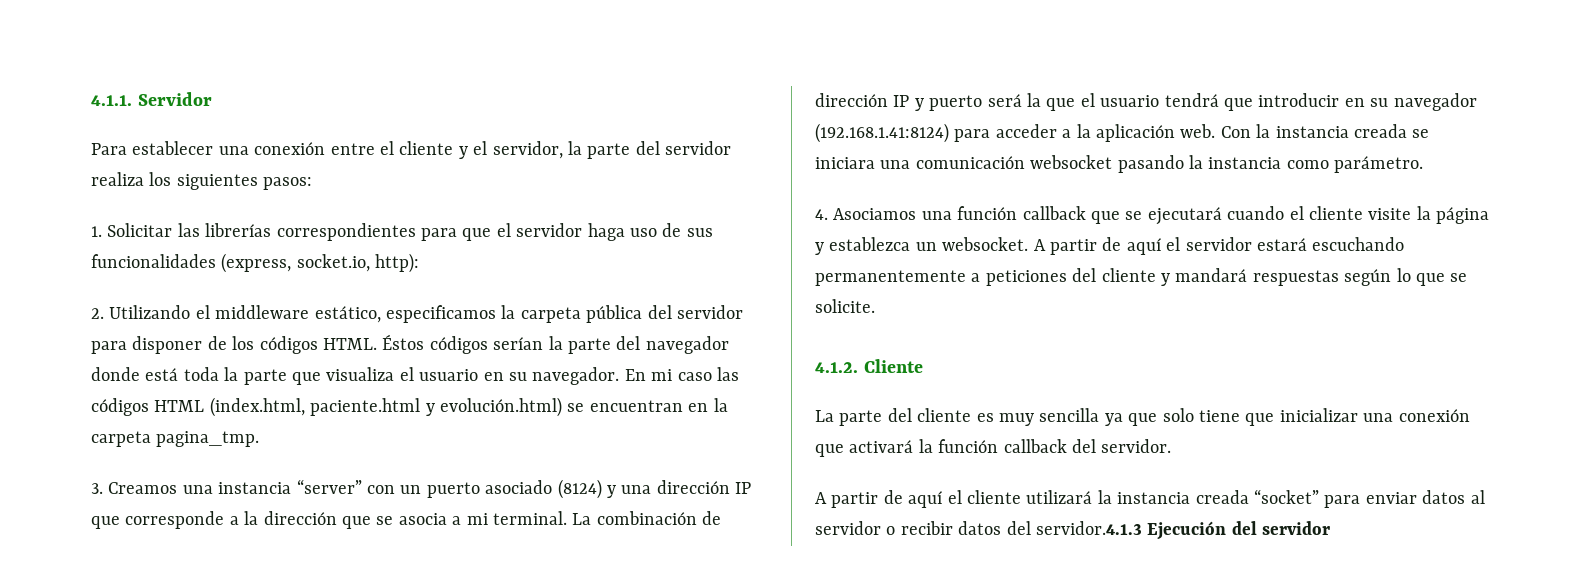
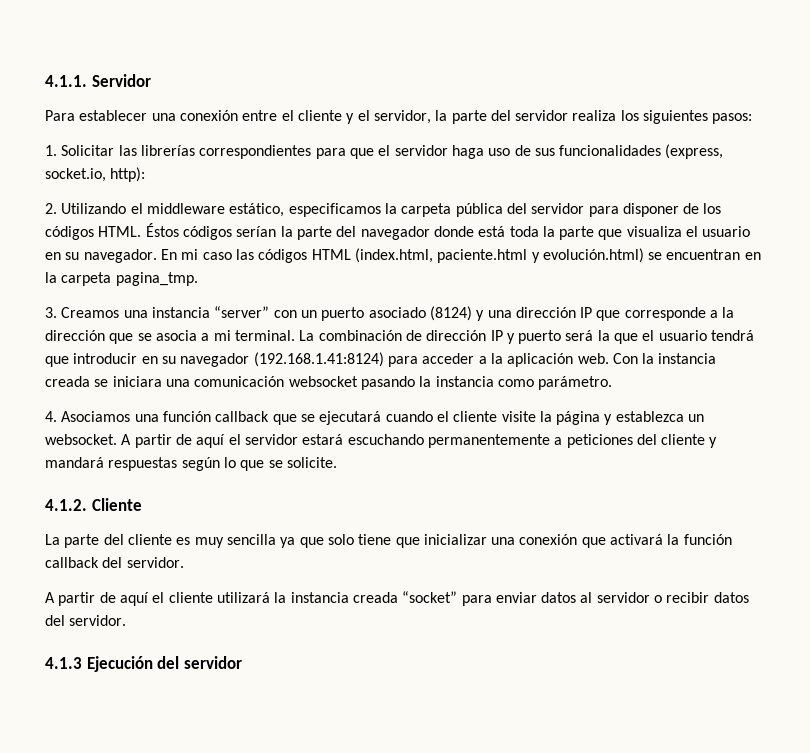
- A partir de aquí el cliente utilizará la instancia creada “socket” para enviar datos al servidor o recibir datos del servidor.4.1.3 Ejecución del servidor
+ A partir de aquí el cliente utilizará la instancia creada “socket” para enviar datos al servidor o recibir datos del servidor.
+ 4.1.3 Ejecución del servidor

